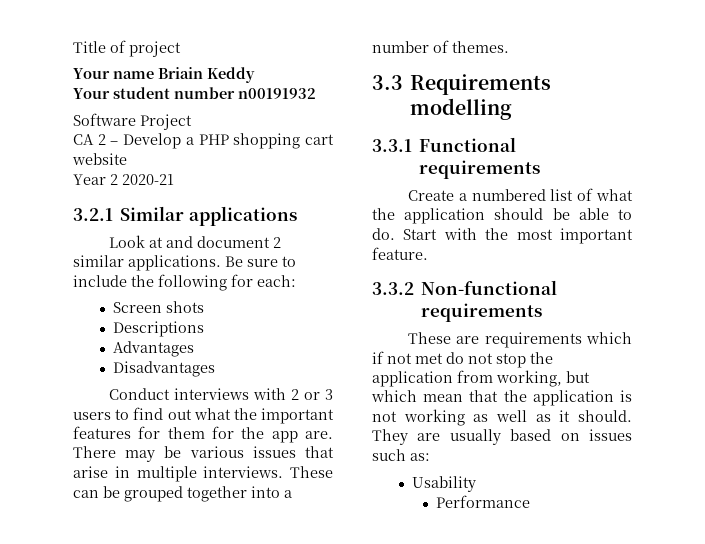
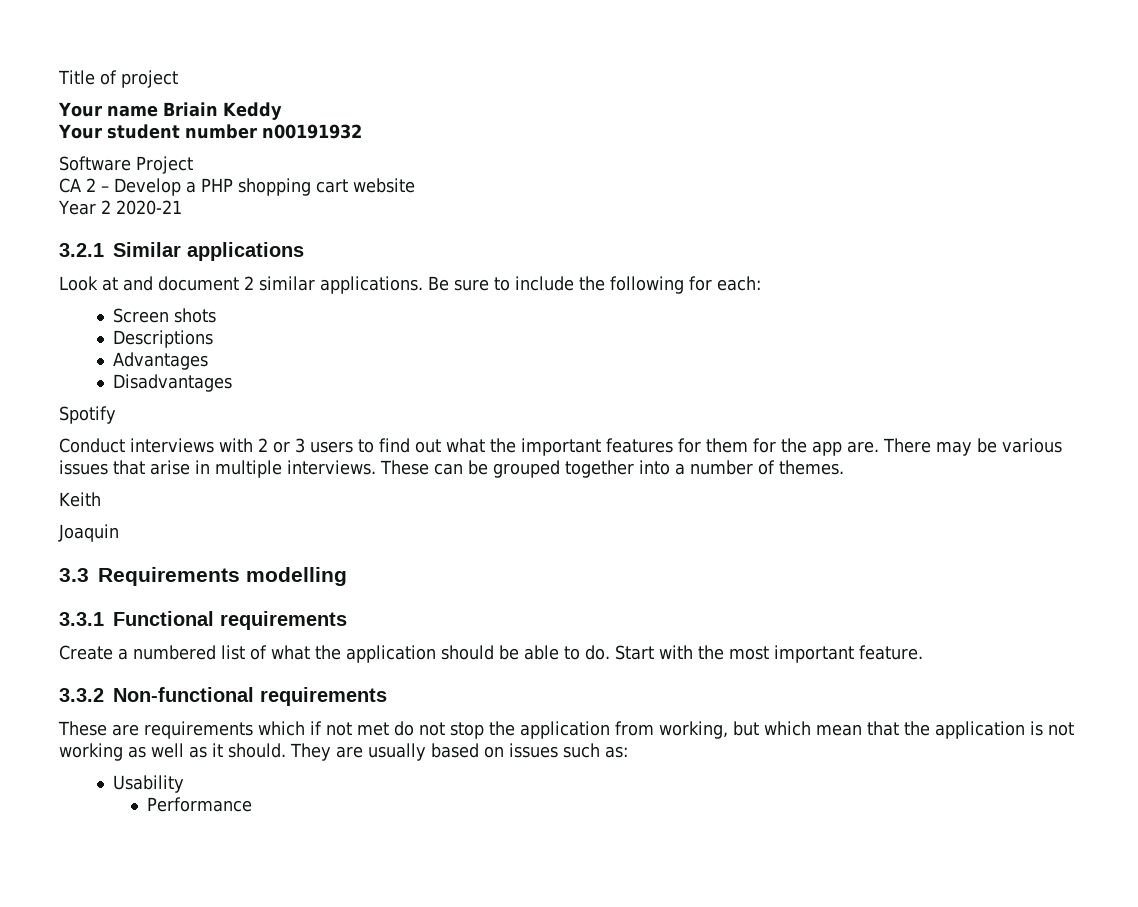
+ Spotify
+ Keith
+ Joaquin

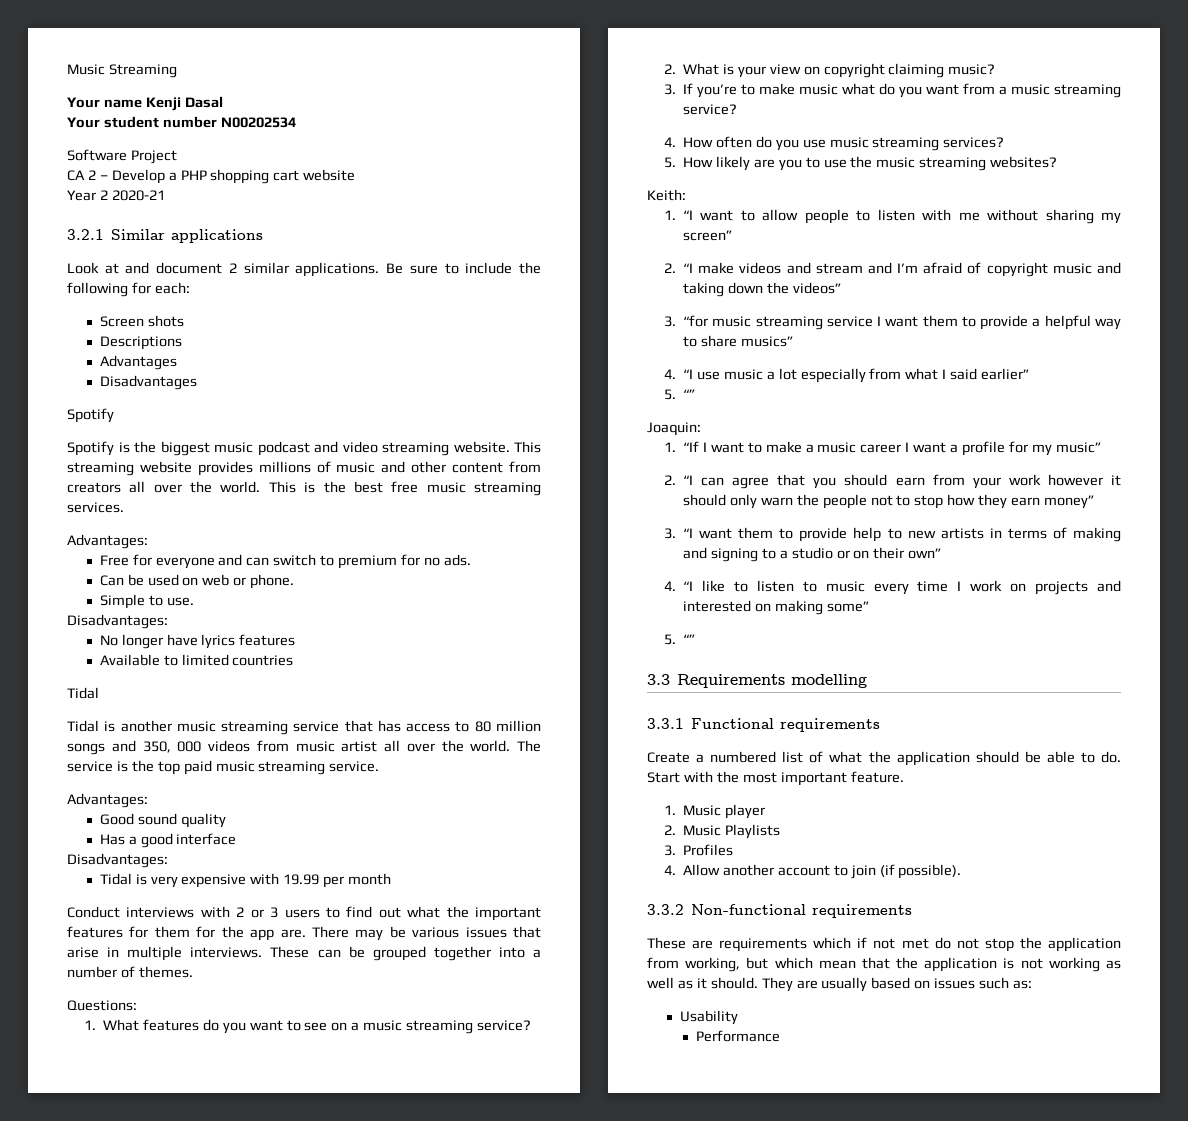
- Title of project
+ Music Streaming
- Your name Briain Keddy
+ Your name Kenji Dasal
- Your student number n00191932
+ Your student number N00202534
+ Spotify is the biggest music podcast and video streaming website. This streaming website provides millions of music and other content from creators all over the world. This is the best free music streaming services.
+ Advantages:
+ Free for everyone and can switch to premium for no ads.
+ Can be used on web or phone.
+ Simple to use.
+ Disadvantages:
+ No longer have lyrics features
+ Available to limited countries
+ Tidal
+ Tidal is another music streaming service that has access to 80 million songs and 350, 000 videos from music artist all over the world. The service is the top paid music streaming service.
+ Advantages:
+ Good sound quality
+ Has a good interface
+ Disadvantages:
+ Tidal is very expensive with 19.99 per month
- Keith
- Joaquin
+ Questions:
+ 1. What features do you want to see on a music streaming service?
+ 2. What is your view on copyright claiming music?
+ 3. If you’re to make music what do you want from a music streaming service?
+ 4. How often do you use music streaming services?
+ 5. How likely are you to use the music streaming websites?
+ Keith:
+ 1. “I want to allow people to listen with me without sharing my screen”
+ 2. “I make videos and stream and I’m afraid of copyright music and taking down the videos”
+ 3. “for music streaming service I want them to provide a helpful way to share musics”
+ 4. “I use music a lot especially from what I said earlier”
+ 5. “”
+ Joaquin:
+ 1. “If I want to make a music career I want a profile for my music”
+ 2. “I can agree that you should earn from your work however it should only warn the people not to stop how they earn money”
+ 3. “I want them to provide help to new artists in terms of making and signing to a studio or on their own”
+ 4. “I like to listen to music every time I work on projects and interested on making some”
+ 5. “”
+ 1. Music player
+ 2. Music Playlists
+ 3. Profiles
+ 4. Allow another account to join (if possible).

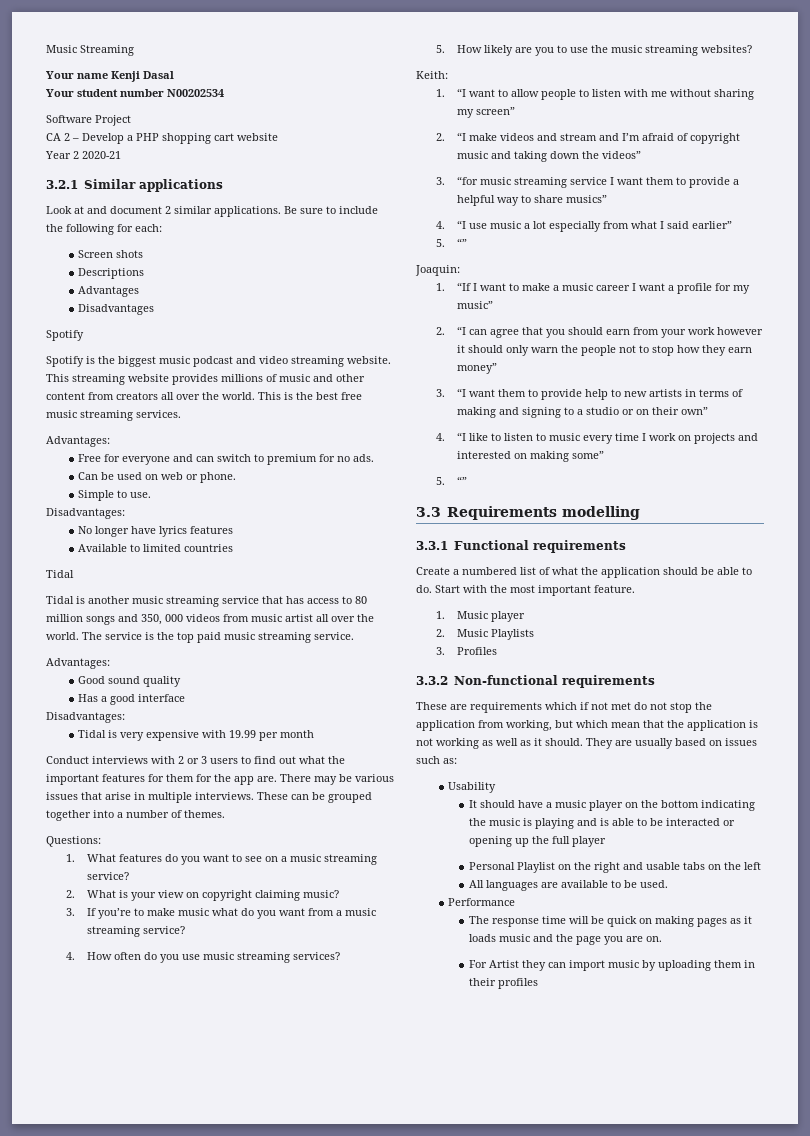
- 4. Allow another account to join (if possible).
+ It should have a music player on the bottom indicating the music is playing and is able to be interacted or opening up the full player
+ Personal Playlist on the right and usable tabs on the left
+ All languages are available to be used.
  Performance
+ The response time will be quick on making pages as it loads music and the page you are on.
+ For Artist they can import music by uploading them in their profiles

